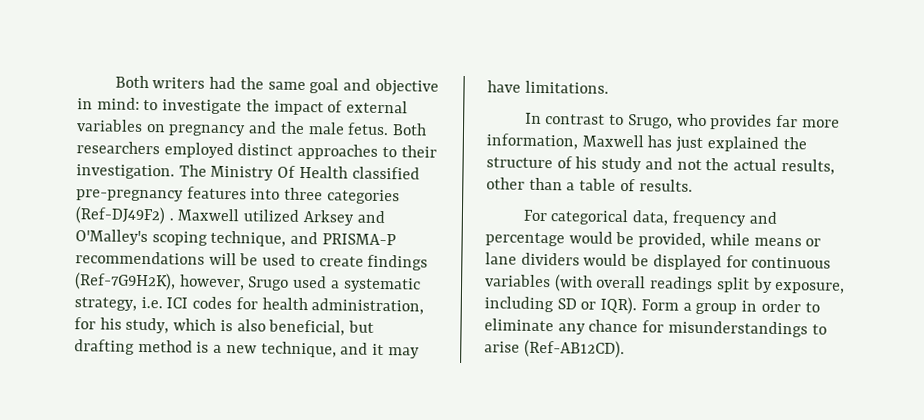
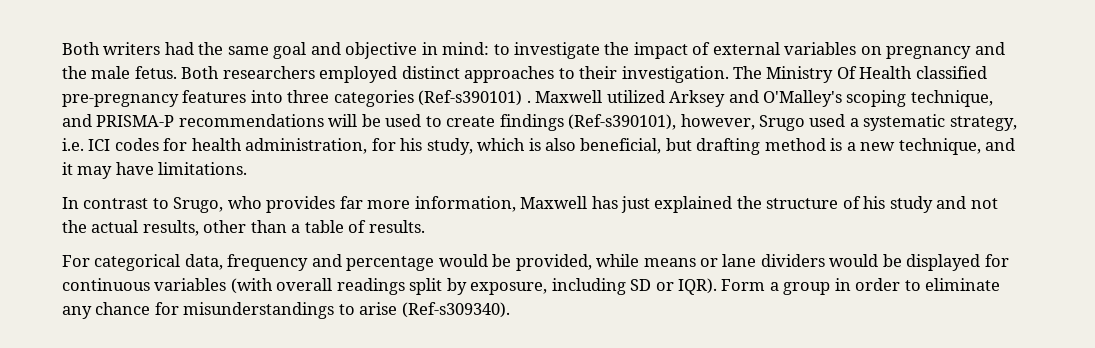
- The Ministry Of Health classified pre-pregnancy features into three categories (Ref-DJ49F2) .
+ The Ministry Of Health classified pre-pregnancy features into three categories (Ref-s390101) .
- Maxwell utilized Arksey and O'Malley's scoping technique, and PRISMA-P recommendations will be used to create findings (Ref-7G9H2K), however, Srugo used a systematic strategy, i.e. ICI codes for health administration, for his study, which is also beneficial, but drafting method is a new technique, and it may have limitations.
+ Maxwell utilized Arksey and O'Malley's scoping technique, and PRISMA-P recommendations will be used to create findings (Ref-s390101), however, Srugo used a systematic strategy, i.e. ICI codes for health administration, for his study, which is also beneficial, but drafting method is a new technique, and it may have limitations.
- Form a group in order to eliminate any chance for misunderstandings to arise (Ref-AB12CD).
+ Form a group in order to eliminate any chance for misunderstandings to arise (Ref-s309340).

